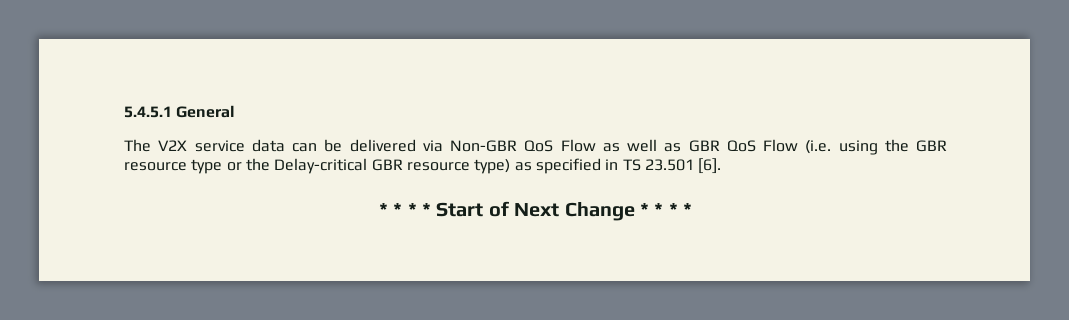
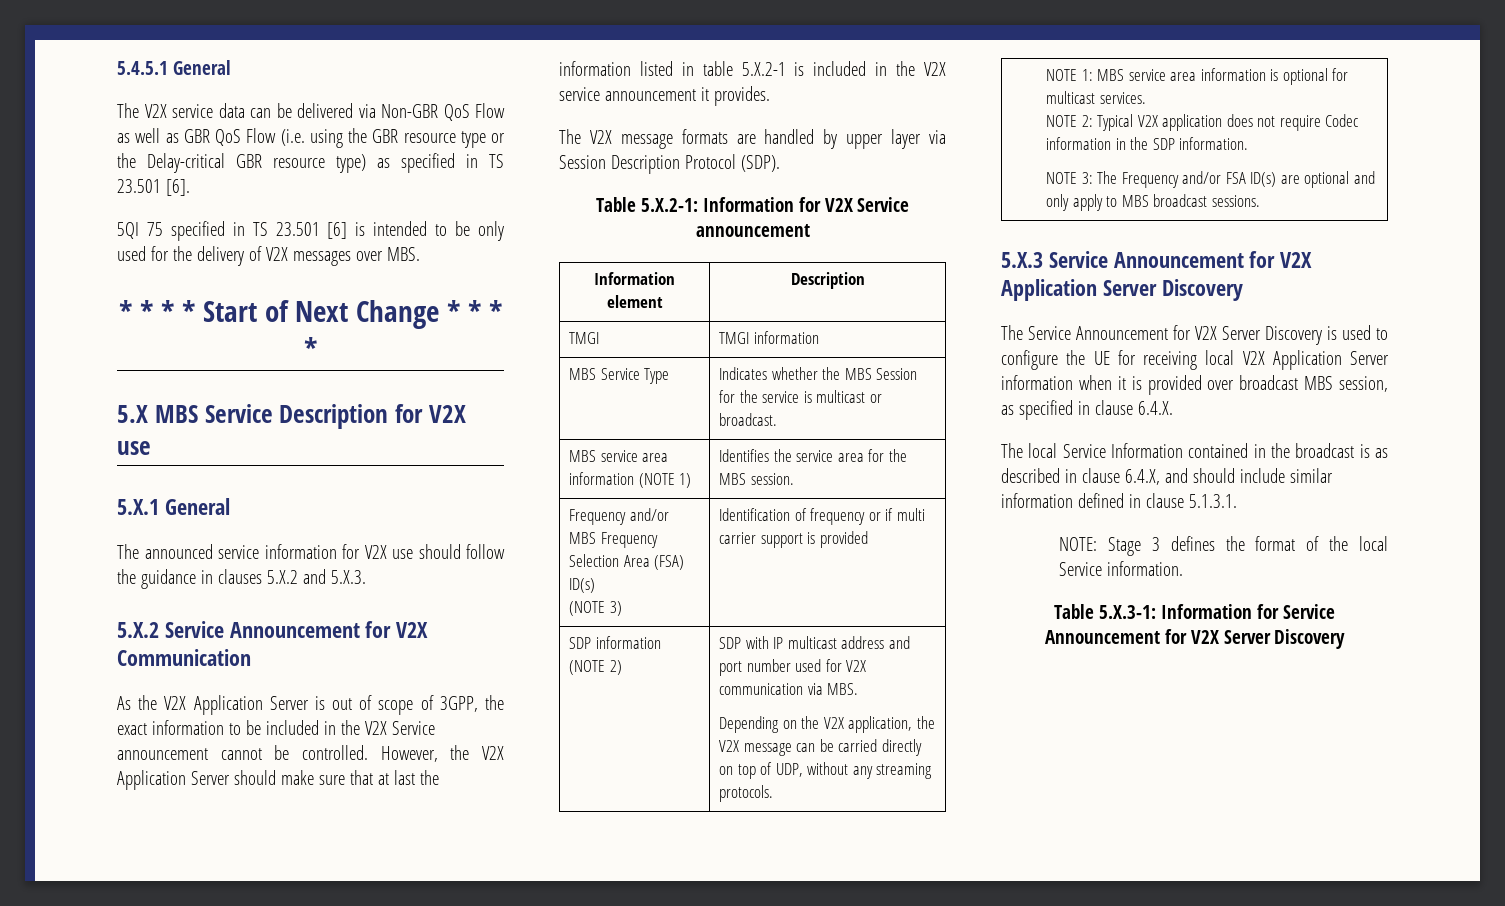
+ 5QI 75 specified in TS 23.501 [6] is intended to be only used for the delivery of V2X messages over MBS.
+ 5.X MBS Service Description for V2X use
+ 5.X.1 General
+ The announced service information for V2X use should follow the guidance in clauses 5.X.2 and 5.X.3.
+ 5.X.2 Service Announcement for V2X Communication
+ As the V2X Application Server is out of scope of 3GPP, the exact information to be included in the V2X Service announcement cannot be controlled. However, the V2X Application Server should make sure that at last the information listed in table 5.X.2-1 is included in the V2X service announcement it provides.
+ The V2X message formats are handled by upper layer via Session Description Protocol (SDP).
+ Table 5.X.2-1: Information for V2X Service announcement
+ Information element | Description
+ TMGI | TMGI information
+ MBS Service Type | Indicates whether the MBS Session for the service is multicast or broadcast.
+ MBS service area information (NOTE 1) | Identifies the service area for the MBS session.
+ Frequency and/or MBS Frequency Selection Area (FSA) ID(s)
+ (NOTE 3) | Identification of frequency or if multi carrier support is provided
+ SDP information (NOTE 2) | SDP with IP multicast address and port number used for V2X communication via MBS.
+ Depending on the V2X application, the V2X message can be carried directly on top of UDP, without any streaming protocols.
+ NOTE 1: MBS service area information is optional for multicast services.
+ NOTE 2: Typical V2X application does not require Codec information in the SDP information.
+ NOTE 3: The Frequency and/or FSA ID(s) are optional and only apply to MBS broadcast sessions.
+ 5.X.3 Service Announcement for V2X Application Server Discovery
+ The Service Announcement for V2X Server Discovery is used to configure the UE for receiving local V2X Application Server information when it is provided over broadcast MBS session, as specified in clause 6.4.X.
+ The local Service Information contained in the broadcast is as described in clause 6.4.X, and should include similar information defined in clause 5.1.3.1.
+ NOTE: Stage 3 defines the format of the local Service information.
+ Table 5.X.3-1: Information for Service Announcement for V2X Server Discovery

